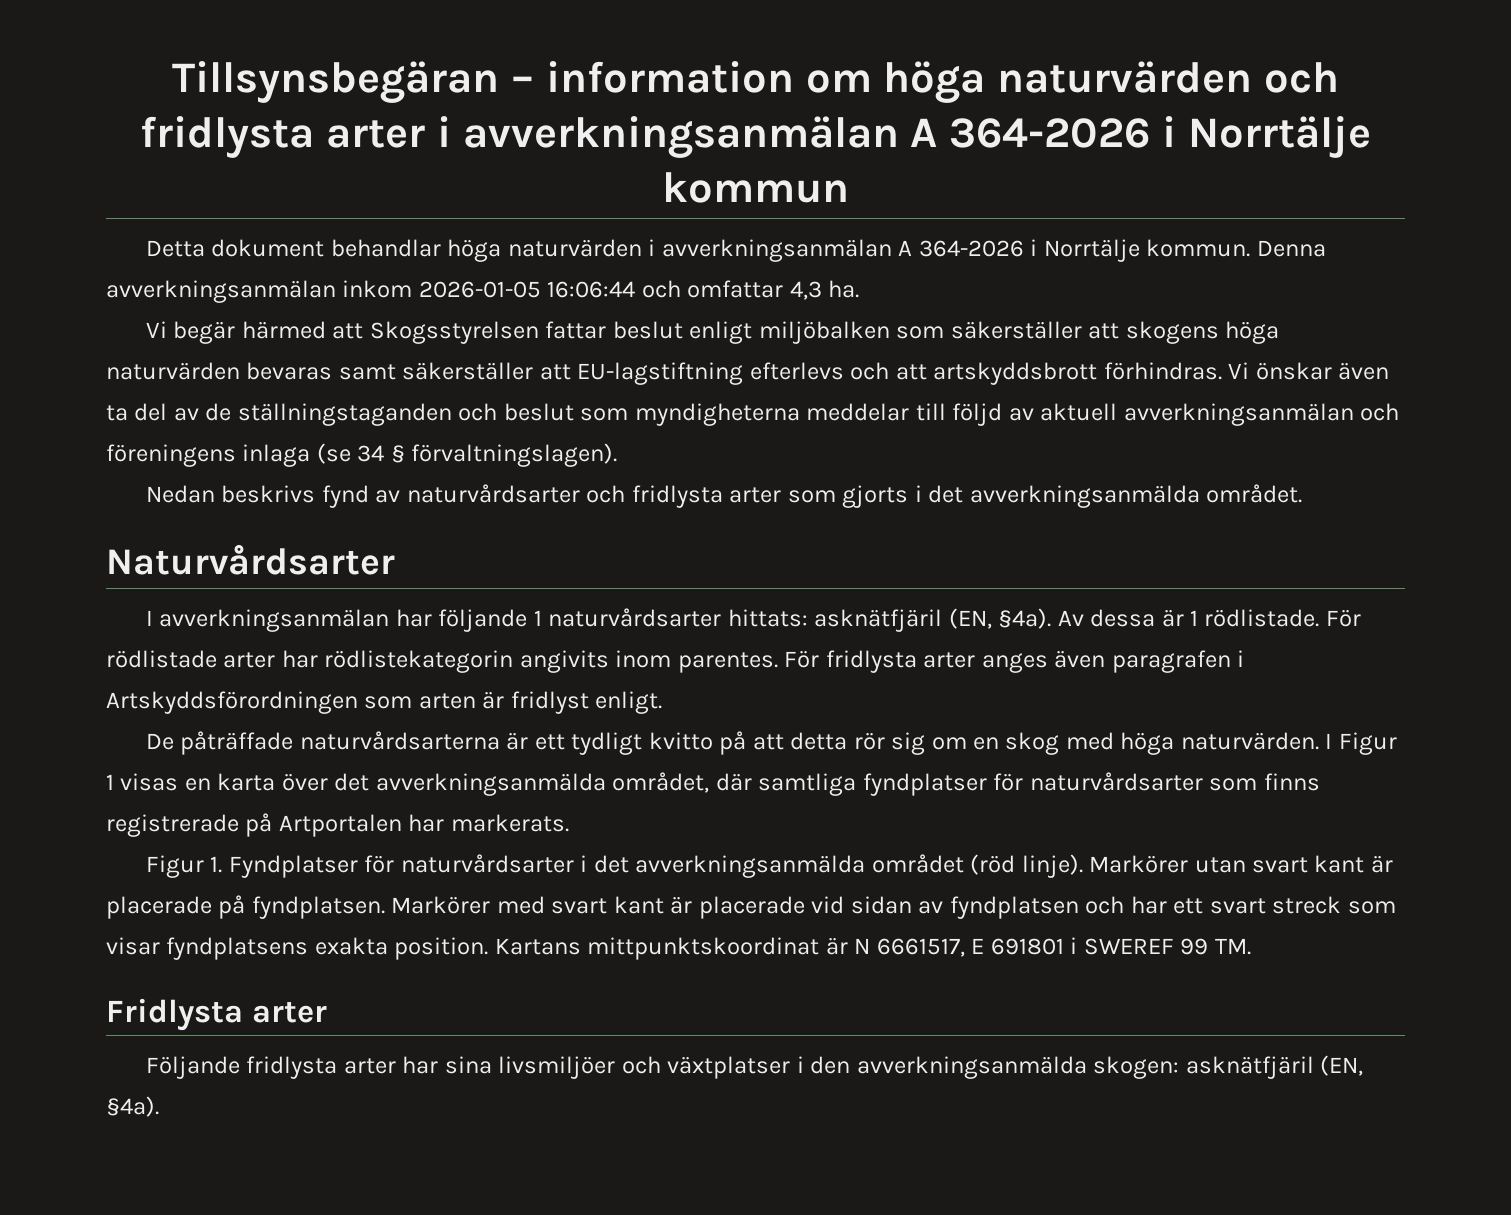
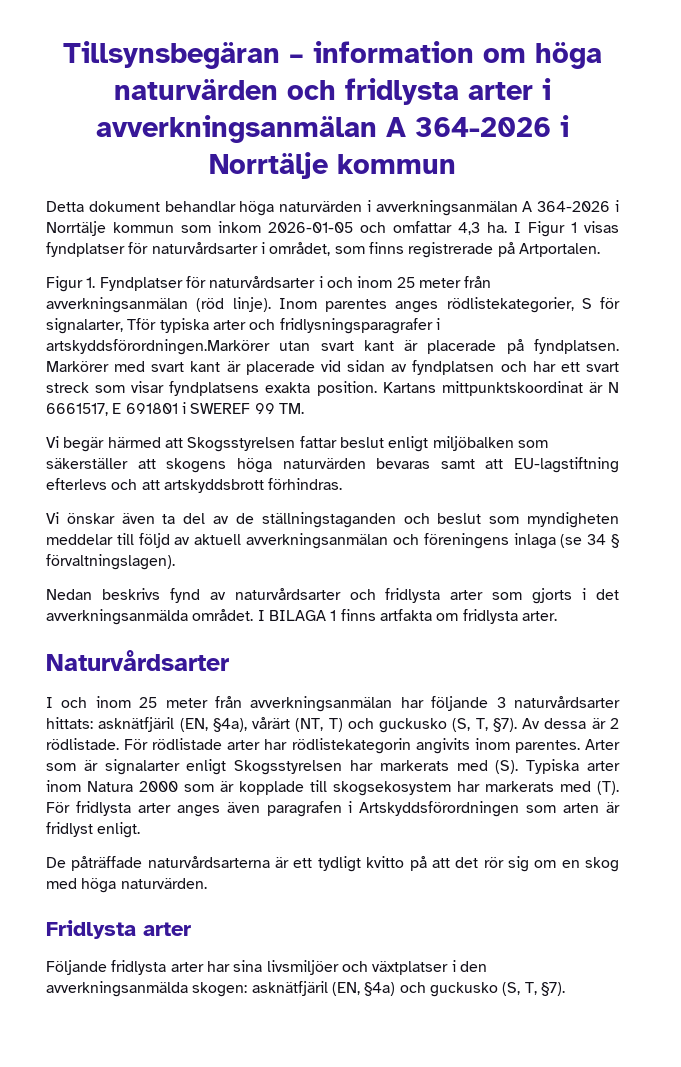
- Detta dokument behandlar höga naturvärden i avverkningsanmälan A 364-2026 i Norrtälje kommun. Denna avverkningsanmälan inkom 2026-01-05 16:06:44 och omfattar 4,3 ha.
- Vi begär härmed att Skogsstyrelsen fattar beslut enligt miljöbalken som säkerställer att skogens höga naturvärden bevaras samt säkerställer att EU-lagstiftning efterlevs och att artskyddsbrott förhindras. Vi önskar även ta del av de ställningstaganden och beslut som myndigheterna meddelar till följd av aktuell avverkningsanmälan och föreningens inlaga (se 34 § förvaltningslagen).
- Nedan beskrivs fynd av naturvårdsarter och fridlysta arter som gjorts i det avverkningsanmälda området.
- Naturvårdsarter
- I avverkningsanmälan har följande 1 naturvårdsarter hittats: asknätfjäril (EN, §4a). Av dessa är 1 rödlistade. För rödlistade arter har rödlistekategorin angivits inom parentes. För fridlysta arter anges även paragrafen i Artskyddsförordningen som arten är fridlyst enligt.
- De påträffade naturvårdsarterna är ett tydligt kvitto på att detta rör sig om en skog med höga naturvärden. I Figur 1 visas en karta över det avverkningsanmälda området, där samtliga fyndplatser för naturvårdsarter som finns registrerade på Artportalen har markerats.
+ Detta dokument behandlar höga naturvärden i avverkningsanmälan A 364-2026 i Norrtälje kommun som inkom 2026-01-05 och omfattar 4,3 ha. I Figur 1 visas fyndplatser för naturvårdsarter i området, som finns registrerade på Artportalen.
- Figur 1. Fyndplatser för naturvårdsarter i det avverkningsanmälda området (röd linje). Markörer utan svart kant är placerade på fyndplatsen.
+ Figur 1. Fyndplatser för naturvårdsarter i och inom 25 meter från avverkningsanmälan (röd linje). Inom parentes anges rödlistekategorier, S för signalarter, Tför typiska arter och fridlysningsparagrafer i artskyddsförordningen.Markörer utan svart kant är placerade på fyndplatsen.
+ Vi begär härmed att Skogsstyrelsen fattar beslut enligt miljöbalken som säkerställer att skogens höga naturvärden bevaras samt att EU-lagstiftning efterlevs och att artskyddsbrott förhindras.
+ Vi önskar även ta del av de ställningstaganden och beslut som myndigheten meddelar till följd av aktuell avverkningsanmälan och föreningens inlaga (se 34 § förvaltningslagen).
+ Nedan beskrivs fynd av naturvårdsarter och fridlysta arter som gjorts i det avverkningsanmälda området. I BILAGA 1 finns artfakta om fridlysta arter.
+ Naturvårdsarter
+ I och inom 25 meter från avverkningsanmälan har följande 3 naturvårdsarter hittats: asknätfjäril (EN, §4a), vårärt (NT, T) och guckusko (S, T, §7). Av dessa är 2 rödlistade. För rödlistade arter har rödlistekategorin angivits inom parentes. Arter som är signalarter enligt Skogsstyrelsen har markerats med (S). Typiska arter inom Natura 2000 som är kopplade till skogsekosystem har markerats med (T). För fridlysta arter anges även paragrafen i Artskyddsförordningen som arten är fridlyst enligt.
+ De påträffade naturvårdsarterna är ett tydligt kvitto på att det rör sig om en skog med höga naturvärden.
- Följande fridlysta arter har sina livsmiljöer och växtplatser i den avverkningsanmälda skogen: asknätfjäril (EN, §4a).
+ Följande fridlysta arter har sina livsmiljöer och växtplatser i den avverkningsanmälda skogen: asknätfjäril (EN, §4a) och guckusko (S, T, §7).

